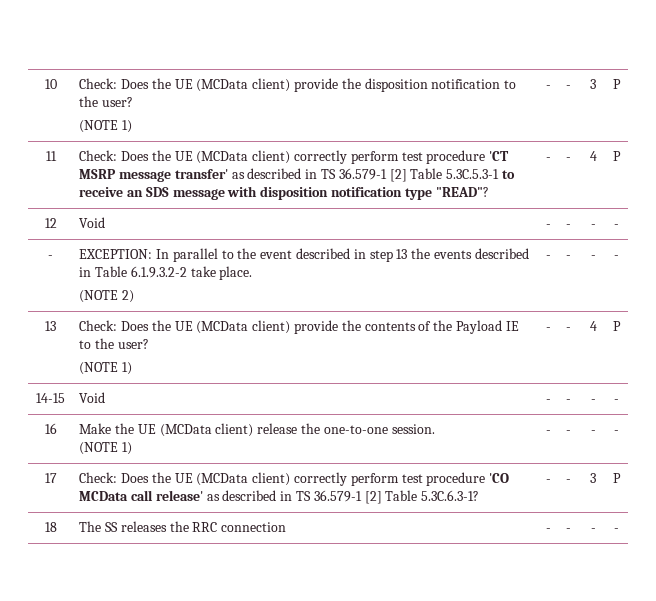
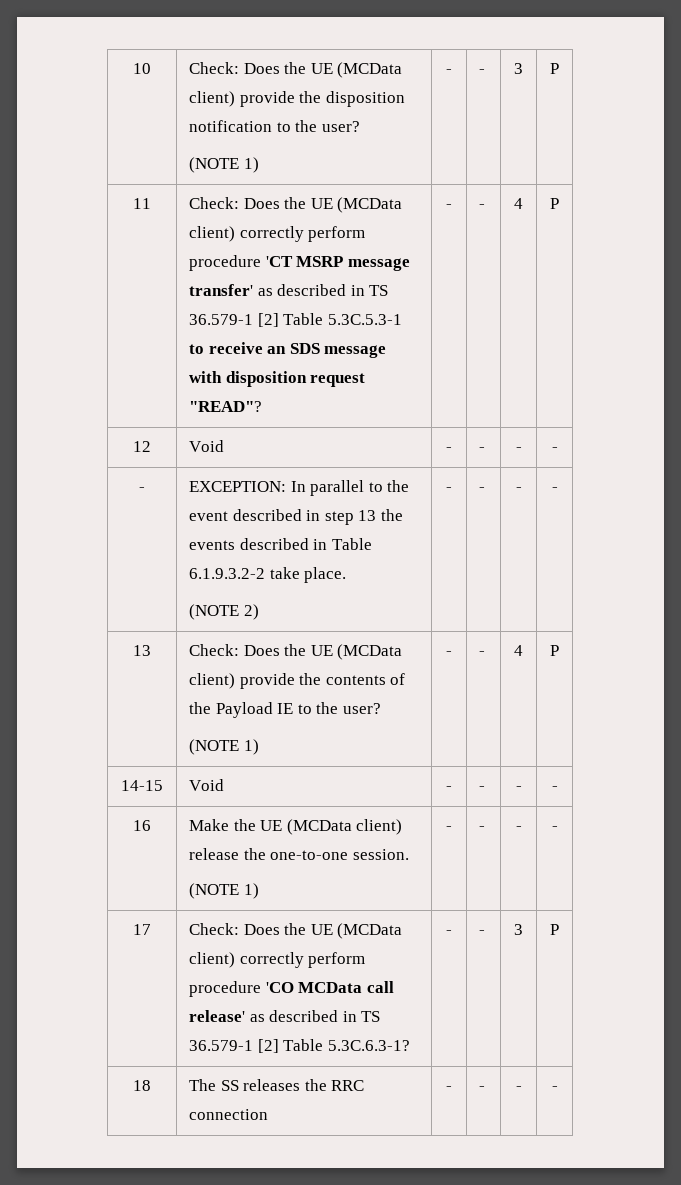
- 11 | Check: Does the UE (MCData client) correctly perform test procedure 'CT MSRP message transfer' as described in TS 36.579-1 [2] Table 5.3C.5.3-1 to receive an SDS message with disposition notification type "READ"? | - | - | 4 | P
+ 11 | Check: Does the UE (MCData client) correctly perform procedure 'CT MSRP message transfer' as described in TS 36.579-1 [2] Table 5.3C.5.3-1 to receive an SDS message with disposition request "READ"? | - | - | 4 | P
- 17 | Check: Does the UE (MCData client) correctly perform test procedure 'CO MCData call release' as described in TS 36.579-1 [2] Table 5.3C.6.3-1? | - | - | 3 | P
+ 17 | Check: Does the UE (MCData client) correctly perform procedure 'CO MCData call release' as described in TS 36.579-1 [2] Table 5.3C.6.3-1? | - | - | 3 | P

